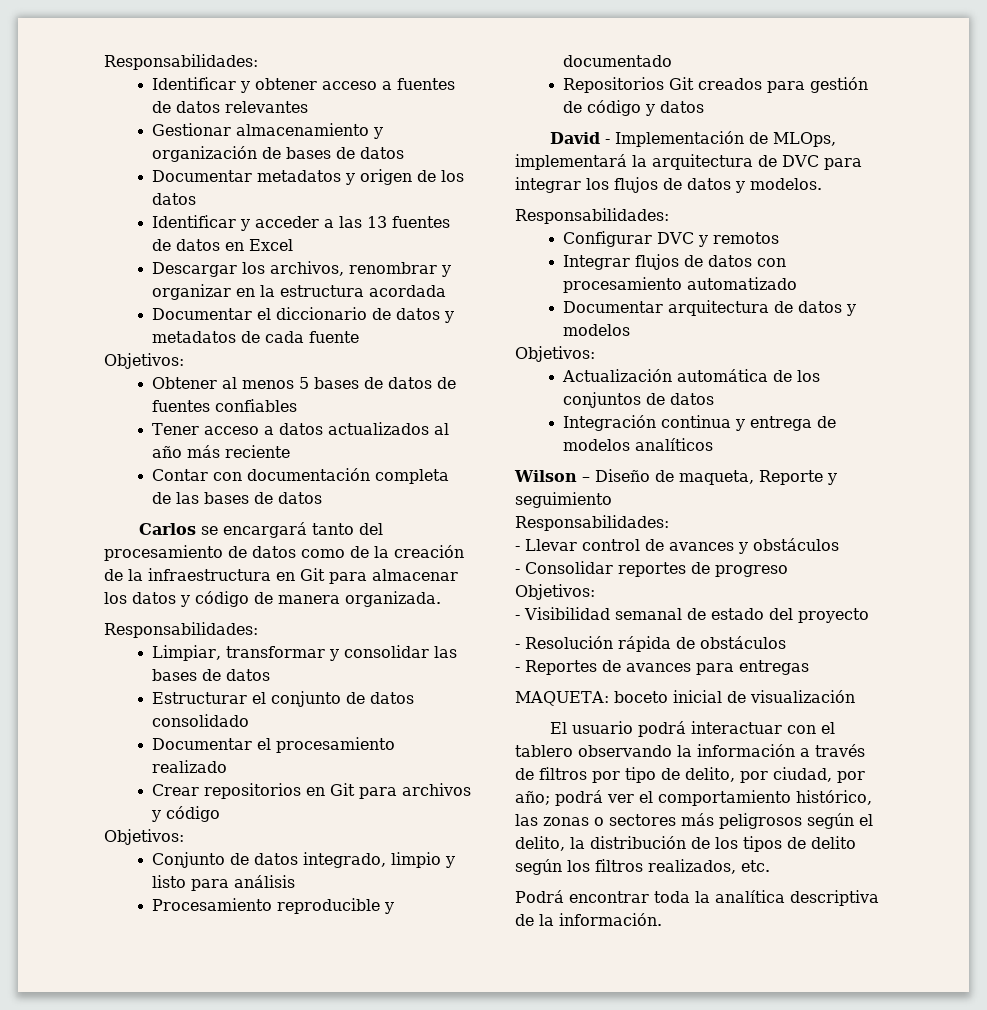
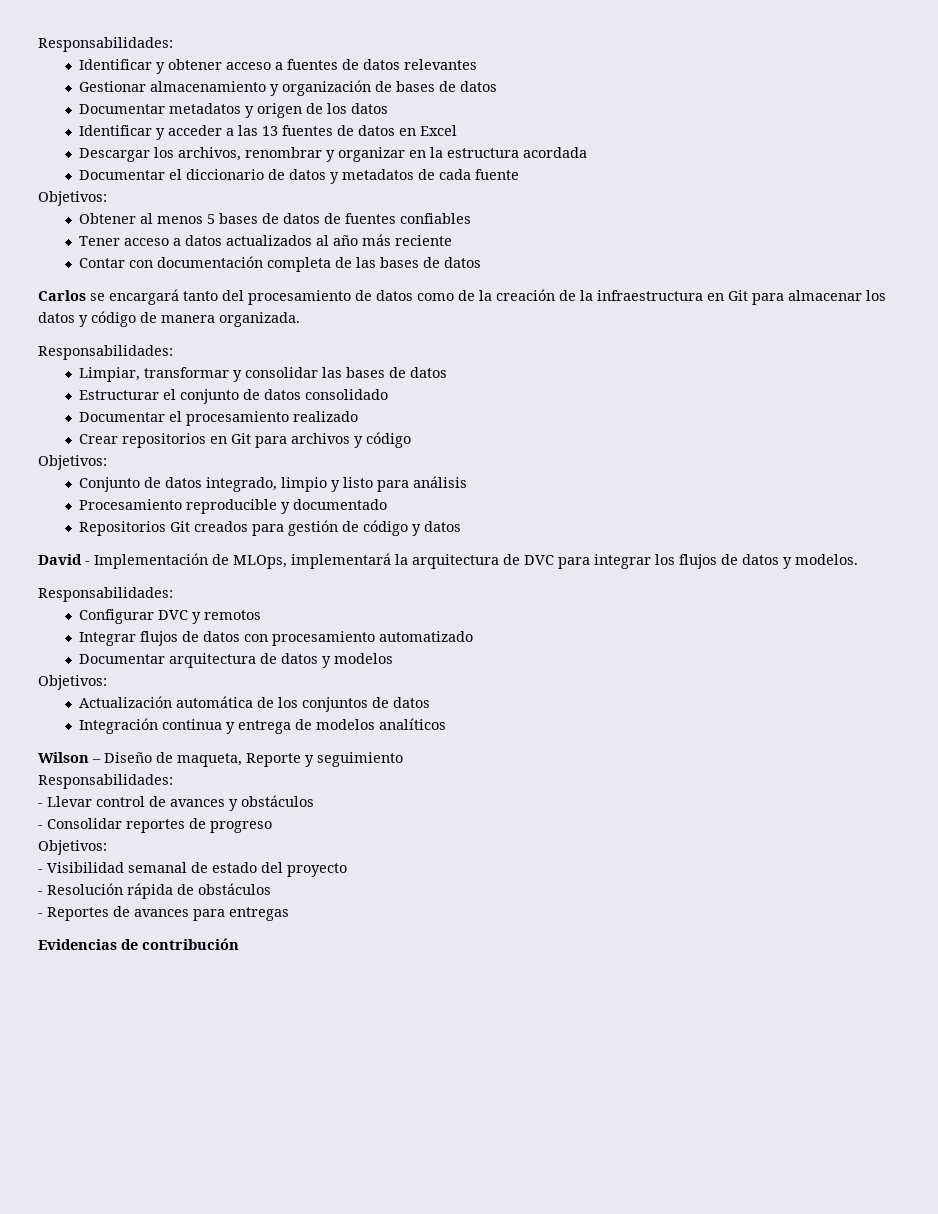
- MAQUETA: boceto inicial de visualización
- El usuario podrá interactuar con el tablero observando la información a través de filtros por tipo de delito, por ciudad, por año; podrá ver el comportamiento histórico, las zonas o sectores más peligrosos según el delito, la distribución de los tipos de delito según los filtros realizados, etc.
- Podrá encontrar toda la analítica descriptiva de la información.
+ Evidencias de contribución

